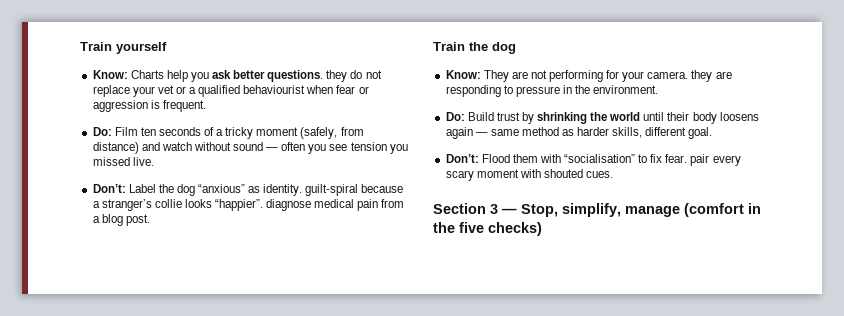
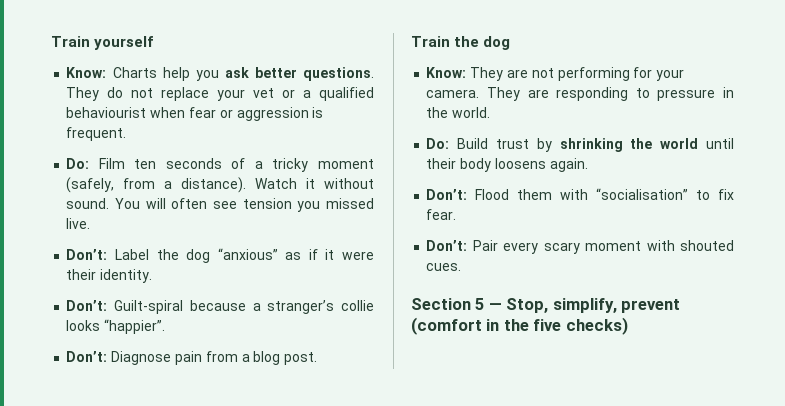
- Know: Charts help you ask better questions. they do not replace your vet or a qualified behaviourist when fear or aggression is frequent.
+ Know: Charts help you ask better questions. They do not replace your vet or a qualified behaviourist when fear or aggression is frequent.
- Do: Film ten seconds of a tricky moment (safely, from distance) and watch without sound — often you see tension you missed live.
+ Do: Film ten seconds of a tricky moment (safely, from a distance). Watch it without sound. You will often see tension you missed live.
- Don’t: Label the dog “anxious” as identity. guilt-spiral because a stranger’s collie looks “happier”. diagnose medical pain from a blog post.
+ Don’t: Label the dog “anxious” as if it were their identity.
+ Don’t: Guilt-spiral because a stranger’s collie looks “happier”.
+ Don’t: Diagnose pain from a blog post.
- Know: They are not performing for your camera. they are responding to pressure in the environment.
+ Know: They are not performing for your camera. They are responding to pressure in the world.
- Do: Build trust by shrinking the world until their body loosens again — same method as harder skills, different goal.
+ Do: Build trust by shrinking the world until their body loosens again.
- Don’t: Flood them with “socialisation” to fix fear. pair every scary moment with shouted cues.
+ Don’t: Flood them with “socialisation” to fix fear.
+ Don’t: Pair every scary moment with shouted cues.
- Section 3 — Stop, simplify, manage (comfort in the five checks)
+ Section 5 — Stop, simplify, prevent (comfort in the five checks)

